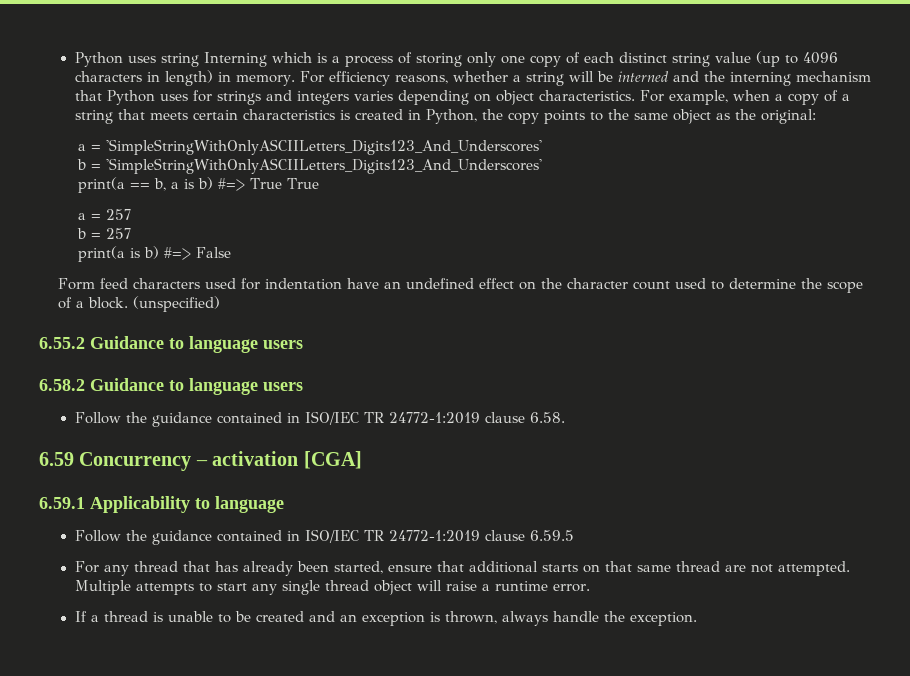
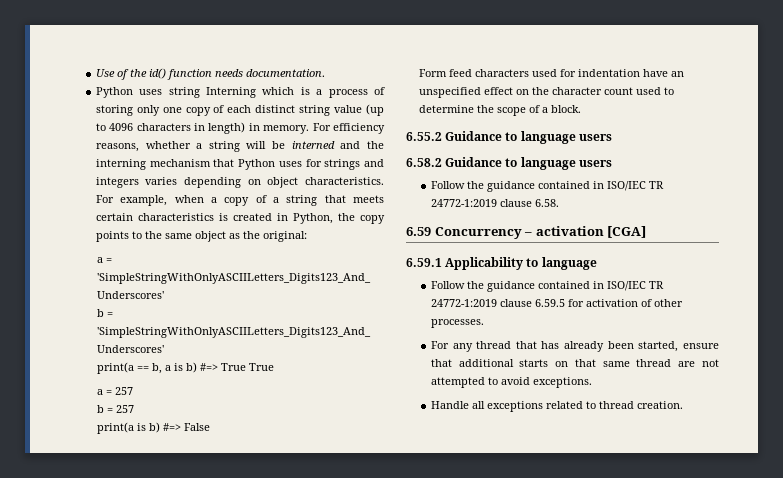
+ Use of the id() function needs documentation.
- Form feed characters used for indentation have an undefined effect on the character count used to determine the scope of a block. (unspecified)
+ Form feed characters used for indentation have an unspecified effect on the character count used to determine the scope of a block.
- Follow the guidance contained in ISO/IEC TR 24772-1:2019 clause 6.59.5
+ Follow the guidance contained in ISO/IEC TR 24772-1:2019 clause 6.59.5 for activation of other processes.
- For any thread that has already been started, ensure that additional starts on that same thread are not attempted. Multiple attempts to start any single thread object will raise a runtime error.
- If a thread is unable to be created and an exception is thrown, always handle the exception.
+ For any thread that has already been started, ensure that additional starts on that same thread are not attempted to avoid exceptions.
+ Handle all exceptions related to thread creation.

